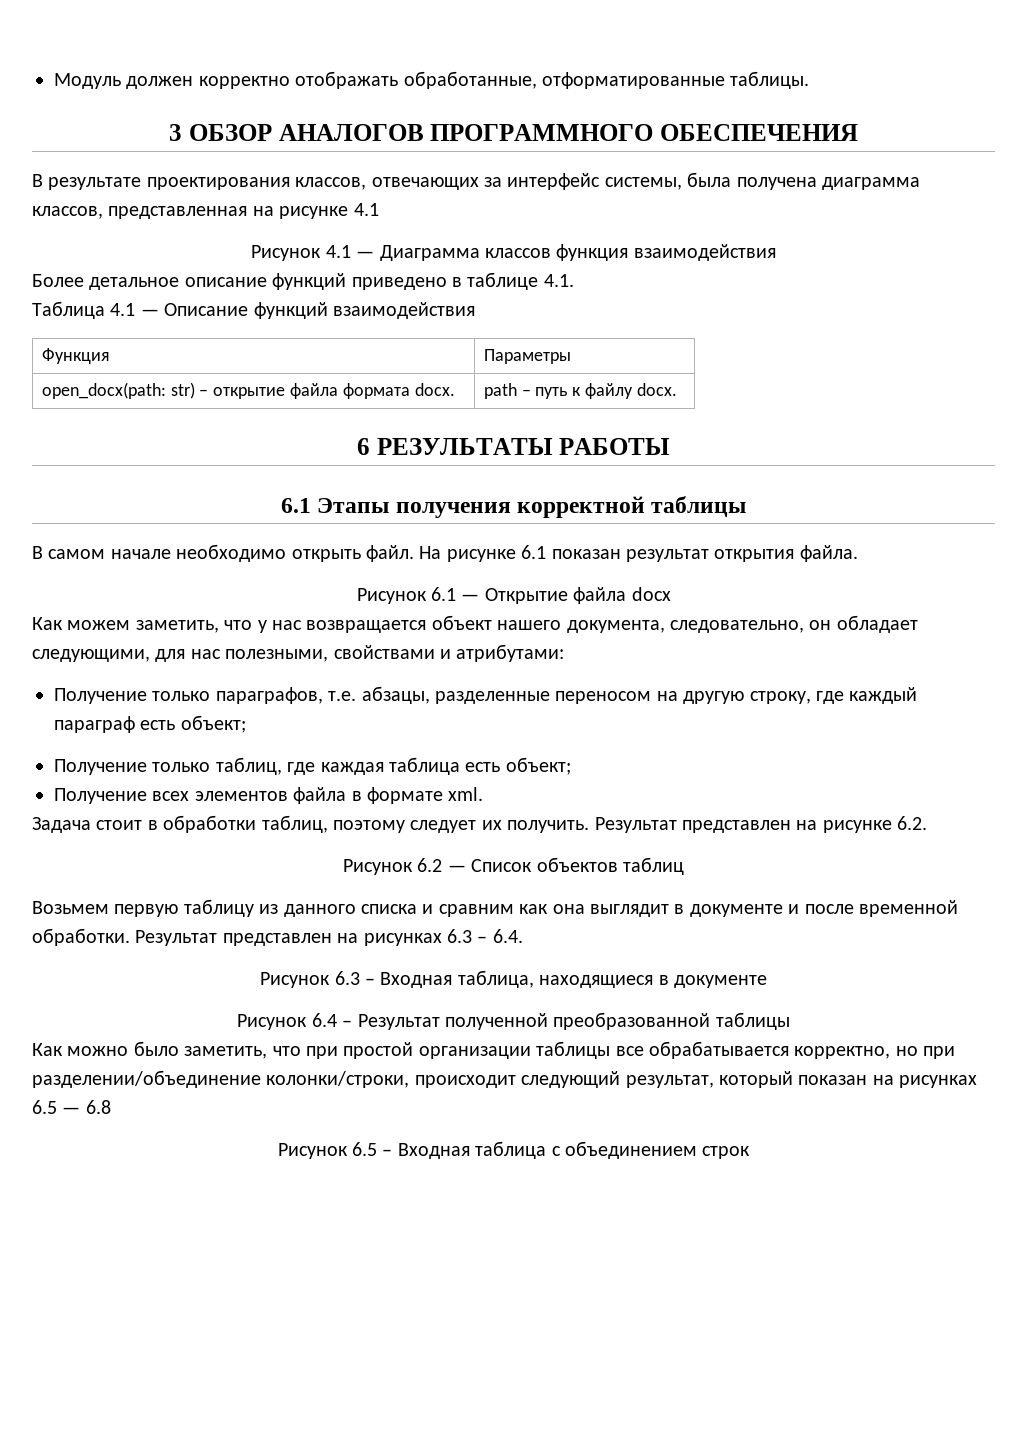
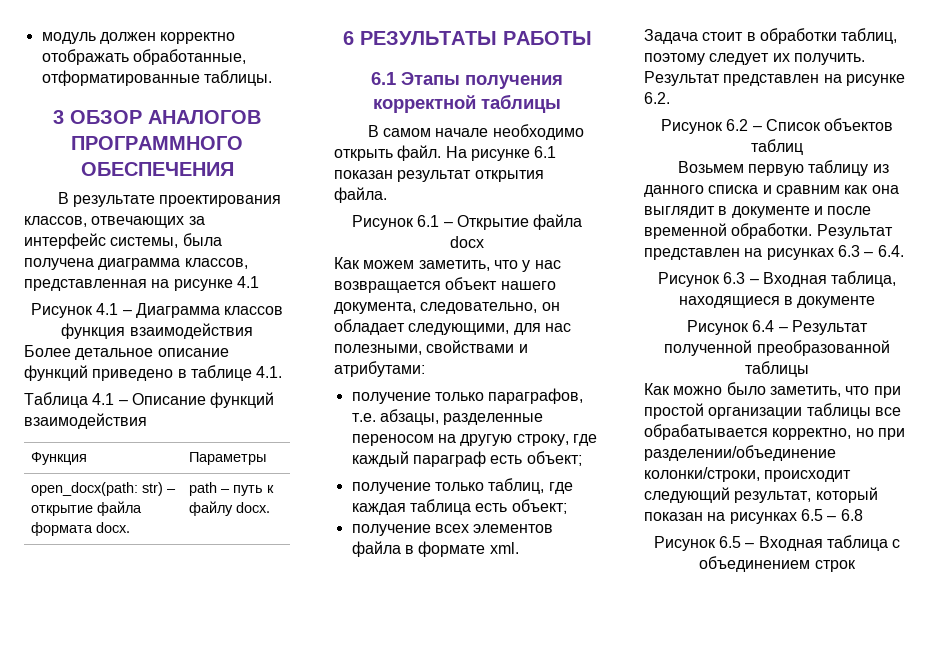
- Модуль должен корректно отображать обработанные, отформатированные таблицы.
+ модуль должен корректно отображать обработанные, отформатированные таблицы.
- Рисунок 4.1 — Диаграмма классов функция взаимодействия
+ Рисунок 4.1 – Диаграмма классов функция взаимодействия
- Таблица 4.1 — Описание функций взаимодействия
+ Таблица 4.1 – Описание функций взаимодействия
- Рисунок 6.1 — Открытие файла docx
+ Рисунок 6.1 – Открытие файла docx
- Получение только параграфов, т.е. абзацы, разделенные переносом на другую строку, где каждый параграф есть объект;
+ получение только параграфов, т.е. абзацы, разделенные переносом на другую строку, где каждый параграф есть объект;
- Получение только таблиц, где каждая таблица есть объект;
+ получение только таблиц, где каждая таблица есть объект;
- Получение всех элементов файла в формате xml.
+ получение всех элементов файла в формате xml.
- Рисунок 6.2 — Список объектов таблиц
+ Рисунок 6.2 – Список объектов таблиц
- Как можно было заметить, что при простой организации таблицы все обрабатывается корректно, но при разделении/объединение колонки/строки, происходит следующий результат, который показан на рисунках 6.5 — 6.8
+ Как можно было заметить, что при простой организации таблицы все обрабатывается корректно, но при разделении/объединение колонки/строки, происходит следующий результат, который показан на рисунках 6.5 – 6.8

